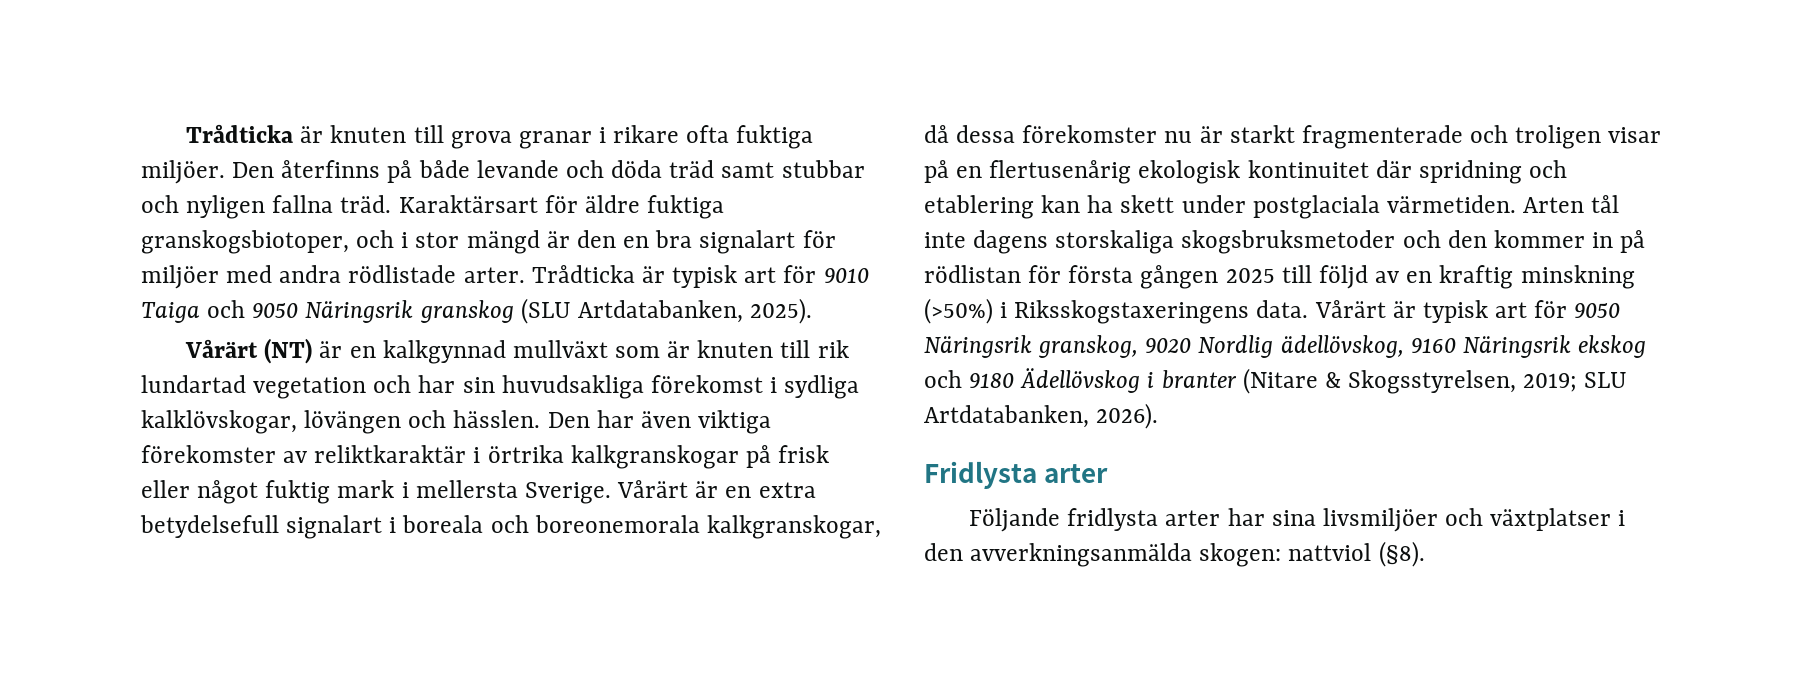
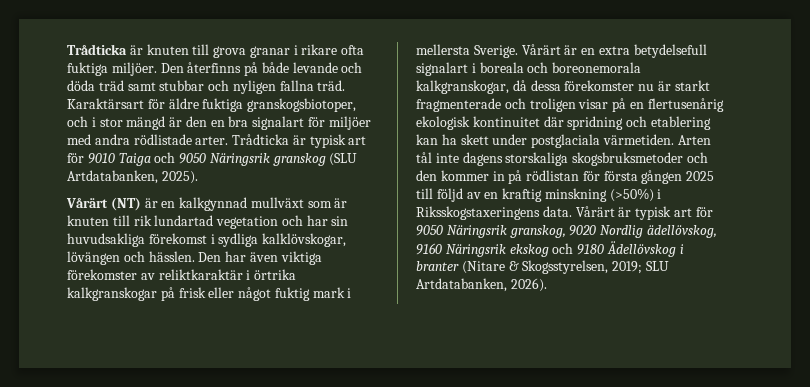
- Fridlysta arter
- Följande fridlysta arter har sina livsmiljöer och växtplatser i den avverkningsanmälda skogen: nattviol (§8).

